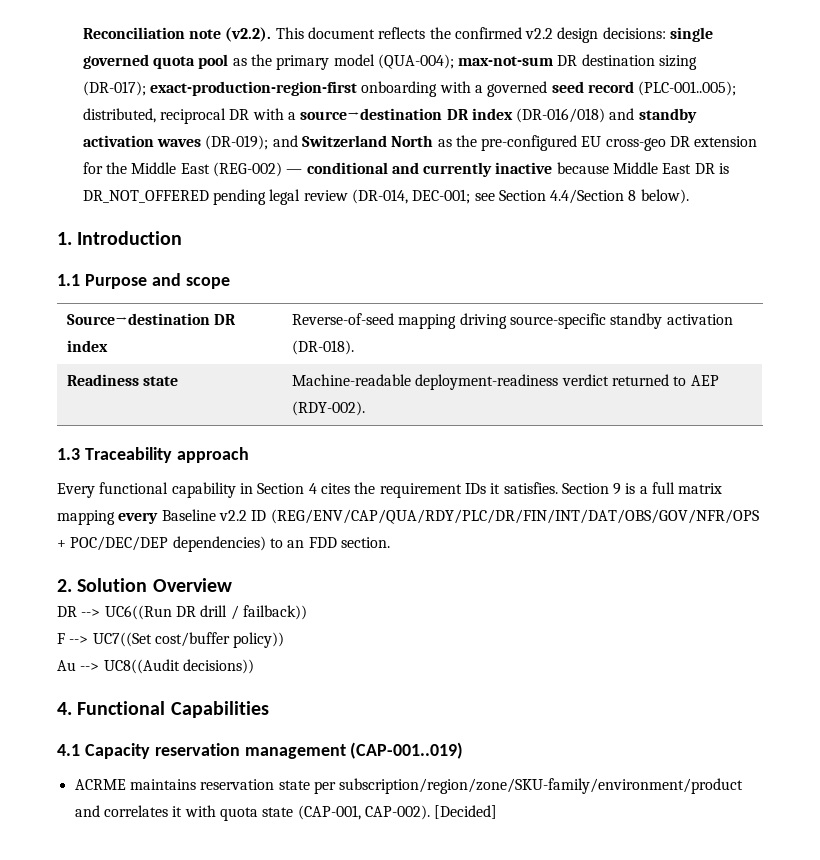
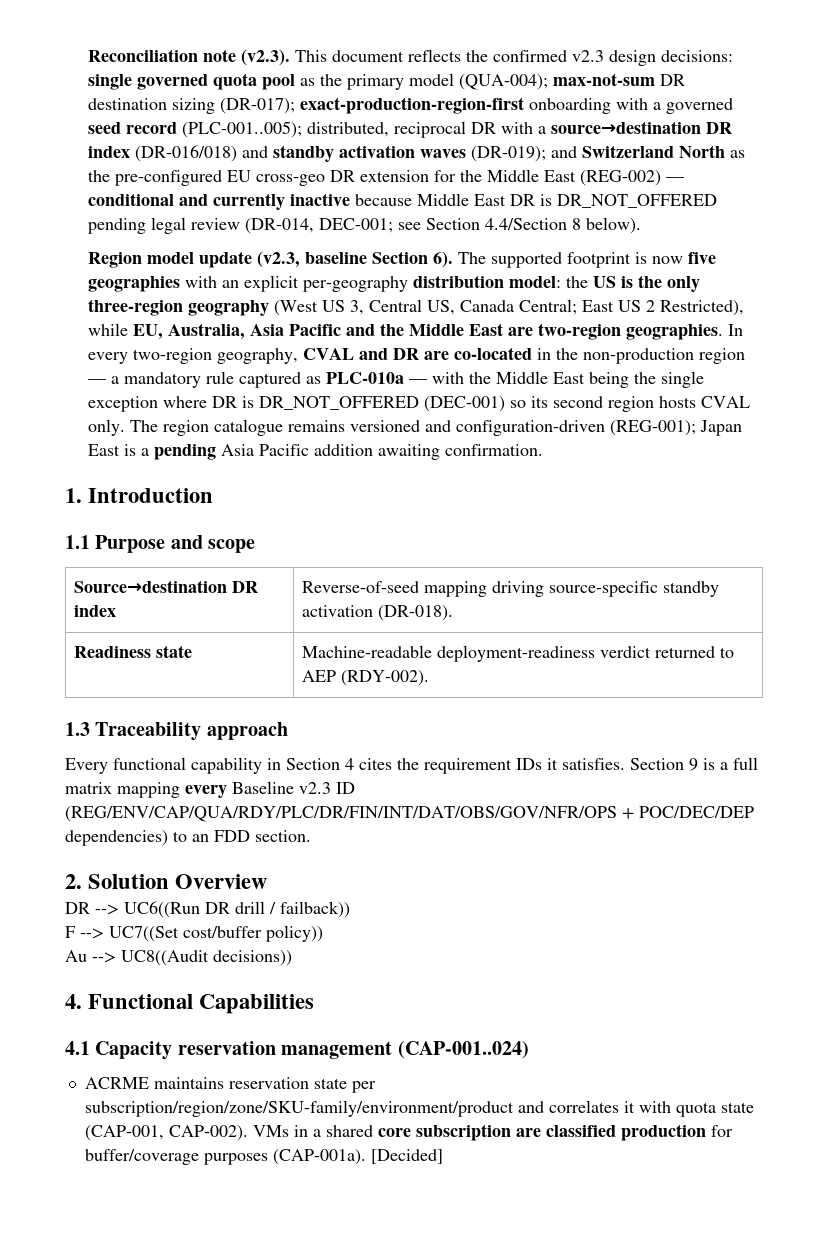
- Reconciliation note (v2.2). This document reflects the confirmed v2.2 design decisions:
+ Reconciliation note (v2.3). This document reflects the confirmed v2.3 design decisions:
+ Region model update (v2.3, baseline Section 6). The supported footprint is now five geographies with an explicit per-geography distribution model: the US is the only three-region geography (West US 3, Central US, Canada Central; East US 2 Restricted), while EU, Australia, Asia Pacific and the Middle East are two-region geographies. In every two-region geography, CVAL and DR are co-located in the non-production region — a mandatory rule captured as PLC-010a — with the Middle East being the single exception where DR is DR_NOT_OFFERED (DEC-001) so its second region hosts CVAL only. The region catalogue remains versioned and configuration-driven (REG-001); Japan East is a pending Asia Pacific addition awaiting confirmation.
- Section 9 is a full matrix mapping every Baseline v2.2 ID (REG/ENV/CAP/QUA/RDY/PLC/DR/FIN/INT/DAT/OBS/GOV/NFR/OPS + POC/DEC/DEP dependencies) to an FDD section.
+ Section 9 is a full matrix mapping every Baseline v2.3 ID (REG/ENV/CAP/QUA/RDY/PLC/DR/FIN/INT/DAT/OBS/GOV/NFR/OPS + POC/DEC/DEP dependencies) to an FDD section.
- 4.1 Capacity reservation management (CAP-001..019)
+ 4.1 Capacity reservation management (CAP-001..024)
+ VMs in a shared core subscription are classified production for buffer/coverage purposes (CAP-001a).

